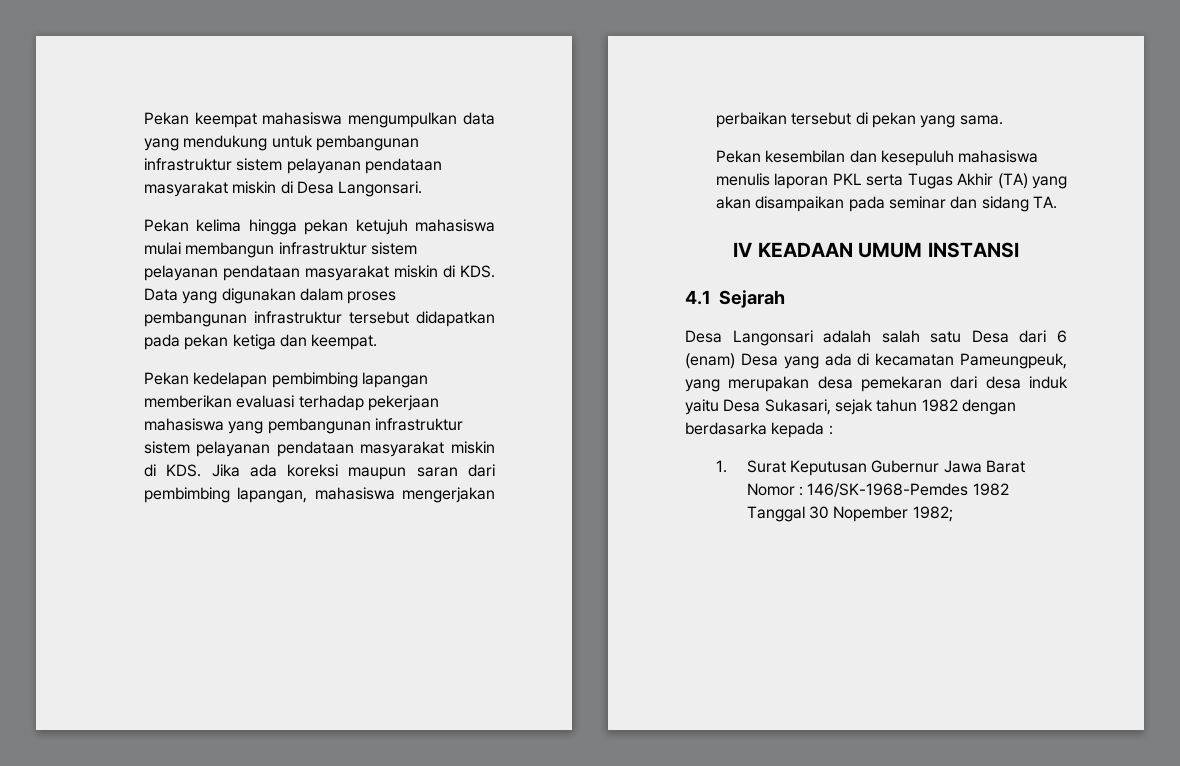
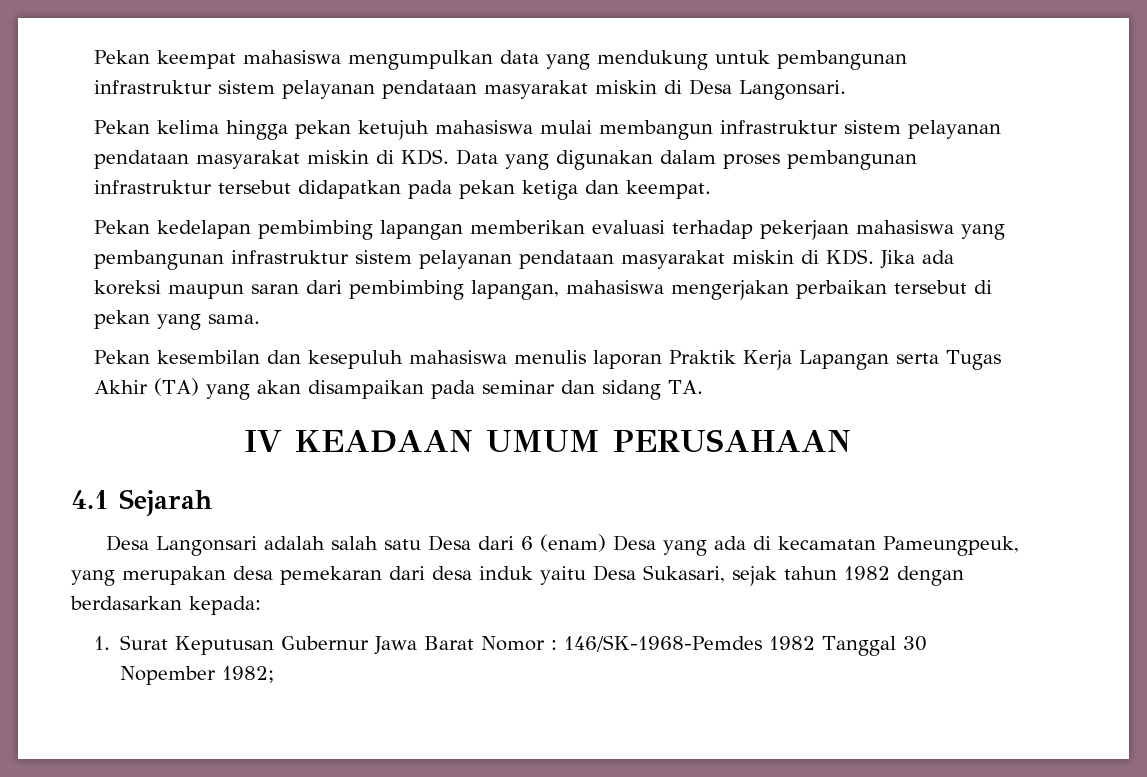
- Pekan kesembilan dan kesepuluh mahasiswa menulis laporan PKL serta Tugas Akhir (TA) yang akan disampaikan pada seminar dan sidang TA.
+ Pekan kesembilan dan kesepuluh mahasiswa menulis laporan Praktik Kerja Lapangan serta Tugas Akhir (TA) yang akan disampaikan pada seminar dan sidang TA.
- IV KEADAAN UMUM INSTANSI
+ IV KEADAAN UMUM PERUSAHAAN
- Desa Langonsari adalah salah satu Desa dari 6 (enam) Desa yang ada di kecamatan Pameungpeuk, yang merupakan desa pemekaran dari desa induk yaitu Desa Sukasari, sejak tahun 1982 dengan berdasarka kepada :
+ Desa Langonsari adalah salah satu Desa dari 6 (enam) Desa yang ada di kecamatan Pameungpeuk, yang merupakan desa pemekaran dari desa induk yaitu Desa Sukasari, sejak tahun 1982 dengan berdasarkan kepada:

